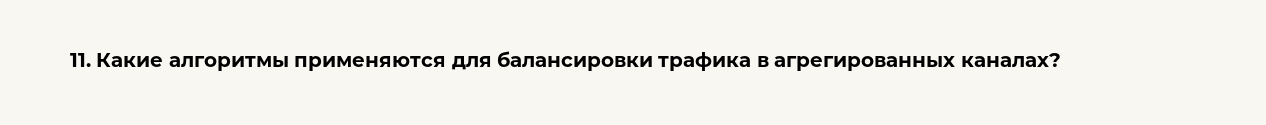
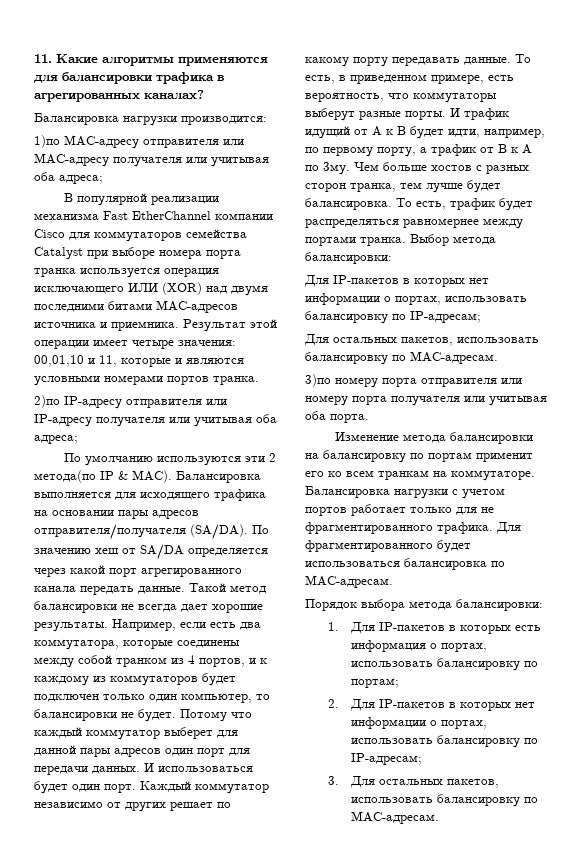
+ Балансировка нагрузки производится:
+ 1)по MAC-адресу отправителя или MAC-адресу получателя или учитывая оба адреса;
+ В популярной реализации механизма Fast EtherChannel компании Cisco для коммутаторов семейства Catalyst при выборе номера порта транка используется операция исключающего ИЛИ (XOR) над двумя последними битами МАС-адресов источника и приемника. Результат этой операции имеет четыре значения: 00,01,10 и 11, которые и являются условными номерами портов транка.
+ 2)по IP-адресу отправителя или IP-адресу получателя или учитывая оба адреса;
+ По умолчанию используются эти 2 метода(по IP & MAC). Балансировка выполняется для исходящего трафика на основании пары адресов отправителя/получателя (SA/DA). По значению хеш от SA/DA определяется через какой порт агрегированного канала передать данные. Такой метод балансировки не всегда дает хорошие результаты. Например, если есть два коммутатора, которые соединены между собой транком из 4 портов, и к каждому из коммутаторов будет подключен только один компьютер, то балансировки не будет. Потому что каждый коммутатор выберет для данной пары адресов один порт для передачи данных. И использоваться будет один порт. Каждый коммутатор независимо от других решает по какому порту передавать данные. То есть, в приведенном примере, есть вероятность, что коммутаторы выберут разные порты. И трафик идущий от A к B будет идти, например, по первому порту, а трафик от B к A по 3му. Чем больше хостов с разных сторон транка, тем лучше будет балансировка. То есть, трафик будет распределяться равномернее между портами транка. Выбор метода балансировки:
+ Для IP-пакетов в которых нет информации о портах, использовать балансировку по IP-адресам;
+ Для остальных пакетов, использовать балансировку по MAC-адресам.
+ 3)по номеру порта отправителя или номеру порта получателя или учитывая оба порта.
+ Изменение метода балансировки на балансировку по портам применит его ко всем транкам на коммутаторе. Балансировка нагрузки с учетом портов работает только для не фрагментированного трафика. Для фрагментированного будет использоваться балансировка по MAC-адресам.
+ Порядок выбора метода балансировки:
+ 1. Для IP-пакетов в которых есть информация о портах, использовать балансировку по портам;
+ 2. Для IP-пакетов в которых нет информации о портах, использовать балансировку по IP-адресам;
+ 3. Для остальных пакетов, использовать балансировку по MAC-адресам.

